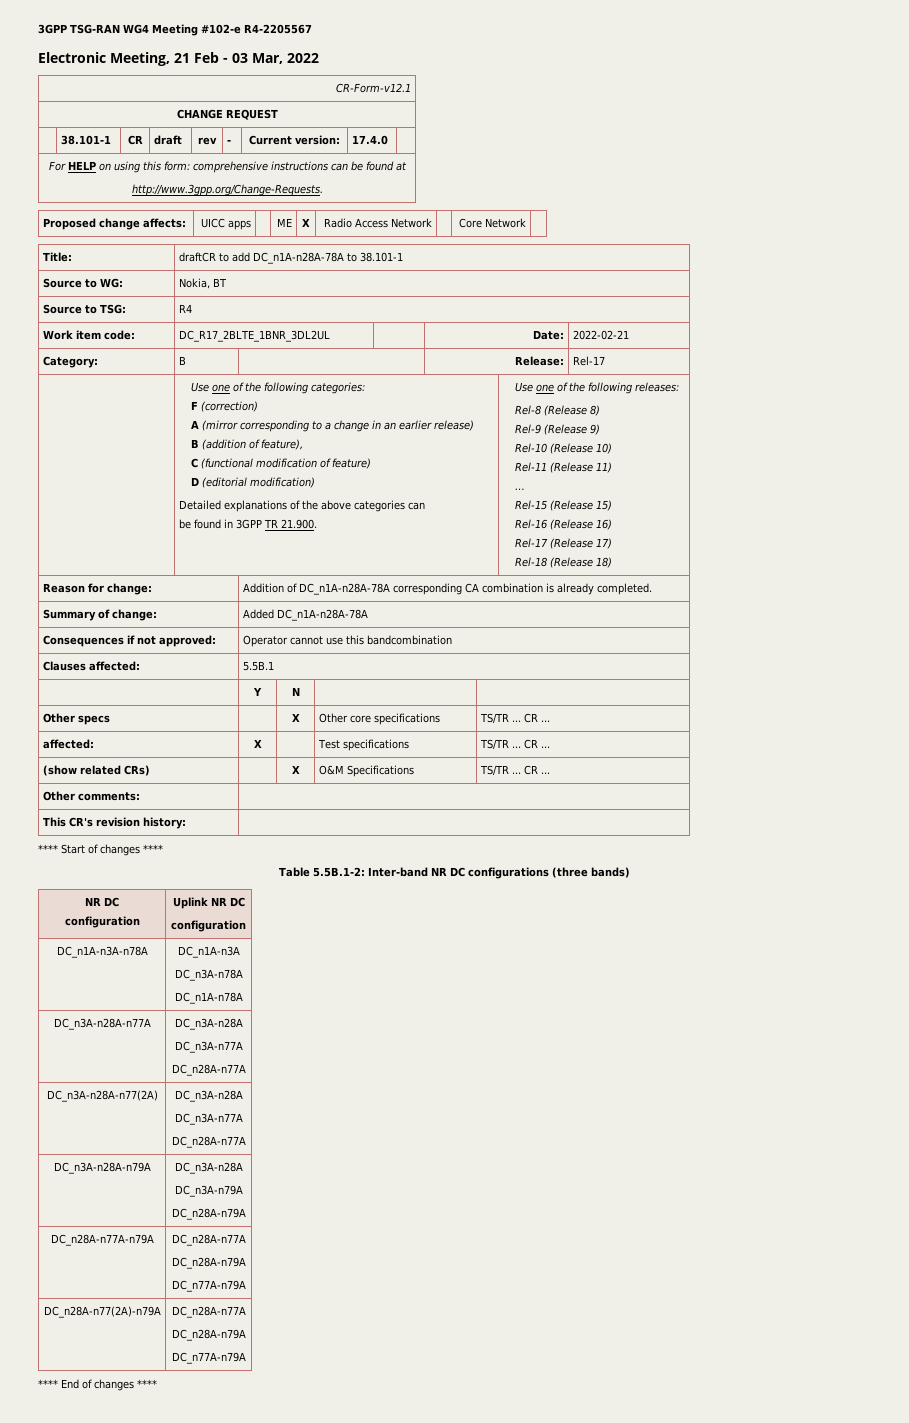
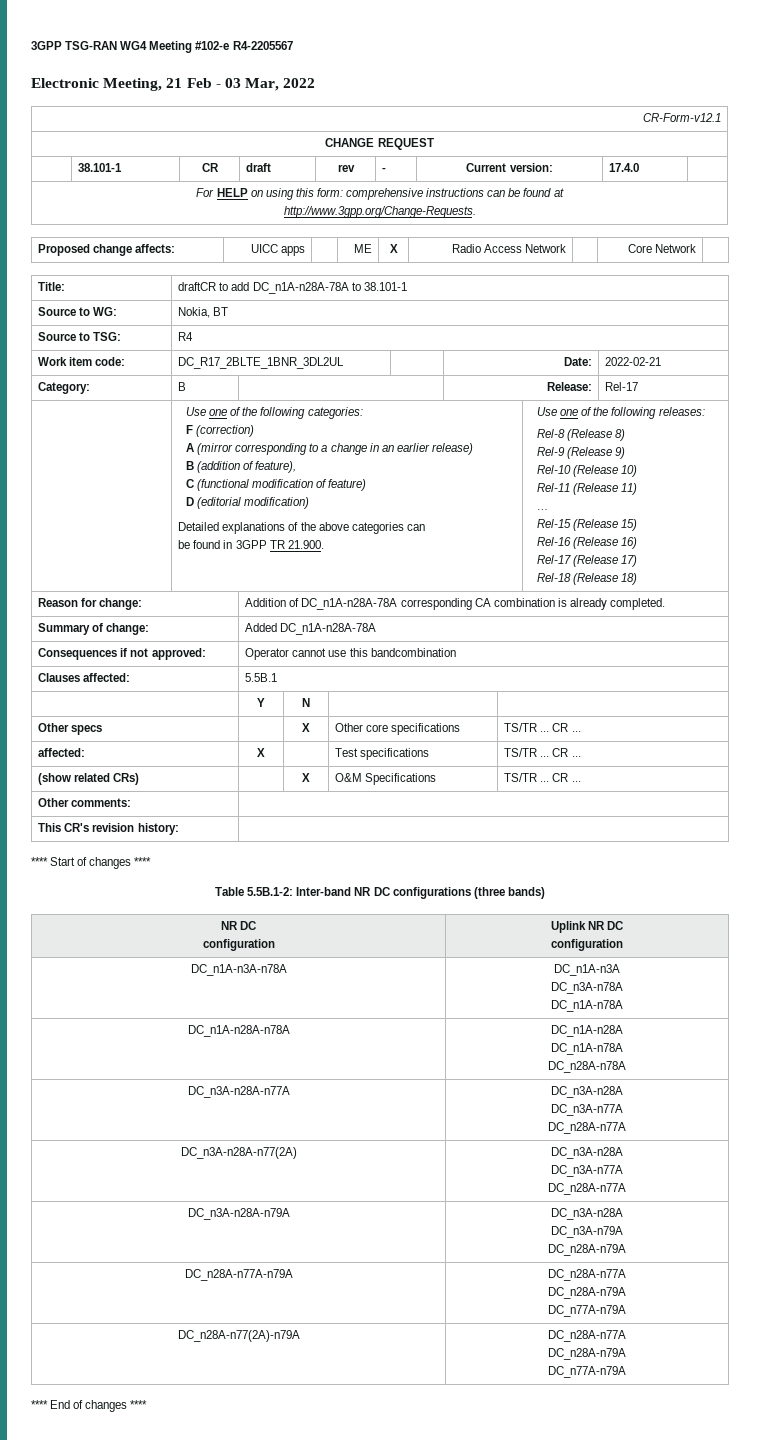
+ DC_n1A-n28A-n78A | DC_n1A-n28A
+ DC_n1A-n78A
+ DC_n28A-n78A

